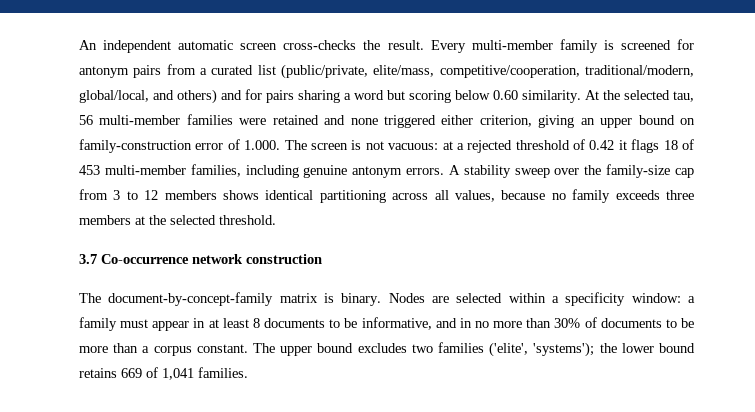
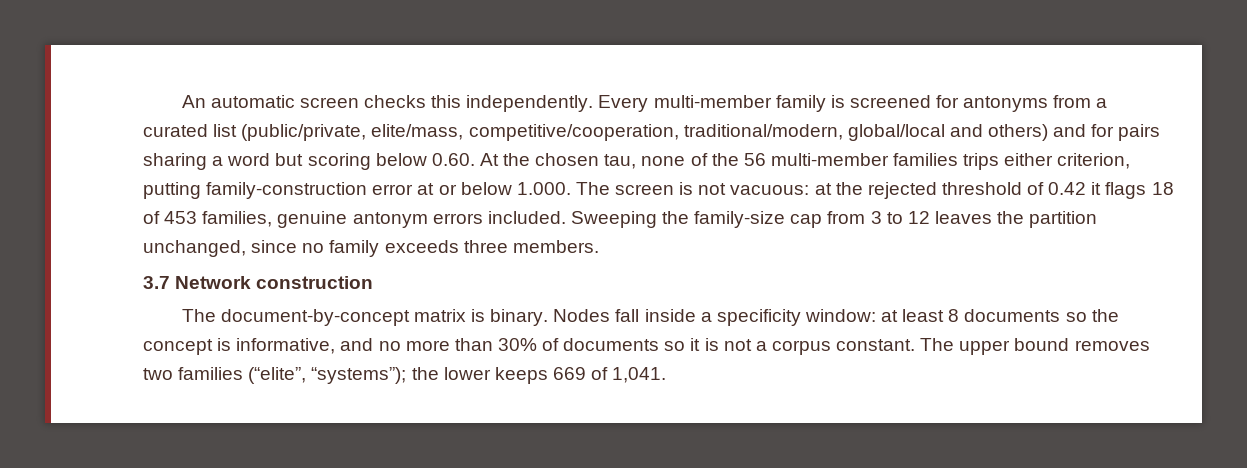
- An independent automatic screen cross-checks the result.
+ An automatic screen checks this independently.
- Every multi-member family is screened for antonym pairs from a curated list (public/private, elite/mass, competitive/cooperation, traditional/modern, global/local, and others) and for pairs sharing a word but scoring below 0.60 similarity. At the selected tau, 56 multi-member families were retained and none triggered either criterion, giving an upper bound on family-construction error of 1.000. The screen is not vacuous: at a rejected threshold of 0.42 it flags 18 of 453 multi-member families, including genuine antonym errors. A stability sweep over the family-size cap from 3 to 12 members shows identical partitioning across all values, because no family exceeds three members at the selected threshold.
+ Every multi-member family is screened for antonyms from a curated list (public/private, elite/mass, competitive/cooperation, traditional/modern, global/local and others) and for pairs sharing a word but scoring below 0.60. At the chosen tau, none of the 56 multi-member families trips either criterion, putting family-construction error at or below 1.000. The screen is not vacuous: at the rejected threshold of 0.42 it flags 18 of 453 families, genuine antonym errors included. Sweeping the family-size cap from 3 to 12 leaves the partition unchanged, since no family exceeds three members.
- 3.7 Co-occurrence network construction
+ 3.7 Network construction
- The document-by-concept-family matrix is binary.
+ The document-by-concept matrix is binary.
- Nodes are selected within a specificity window: a family must appear in at least 8 documents to be informative, and in no more than 30% of documents to be more than a corpus constant.
+ Nodes fall inside a specificity window: at least 8 documents so the concept is informative, and no more than 30% of documents so it is not a corpus constant.
- The upper bound excludes two families ('elite', 'systems'); the lower bound retains 669 of 1,041 families.
+ The upper bound removes two families (“elite”, “systems”); the lower keeps 669 of 1,041.

